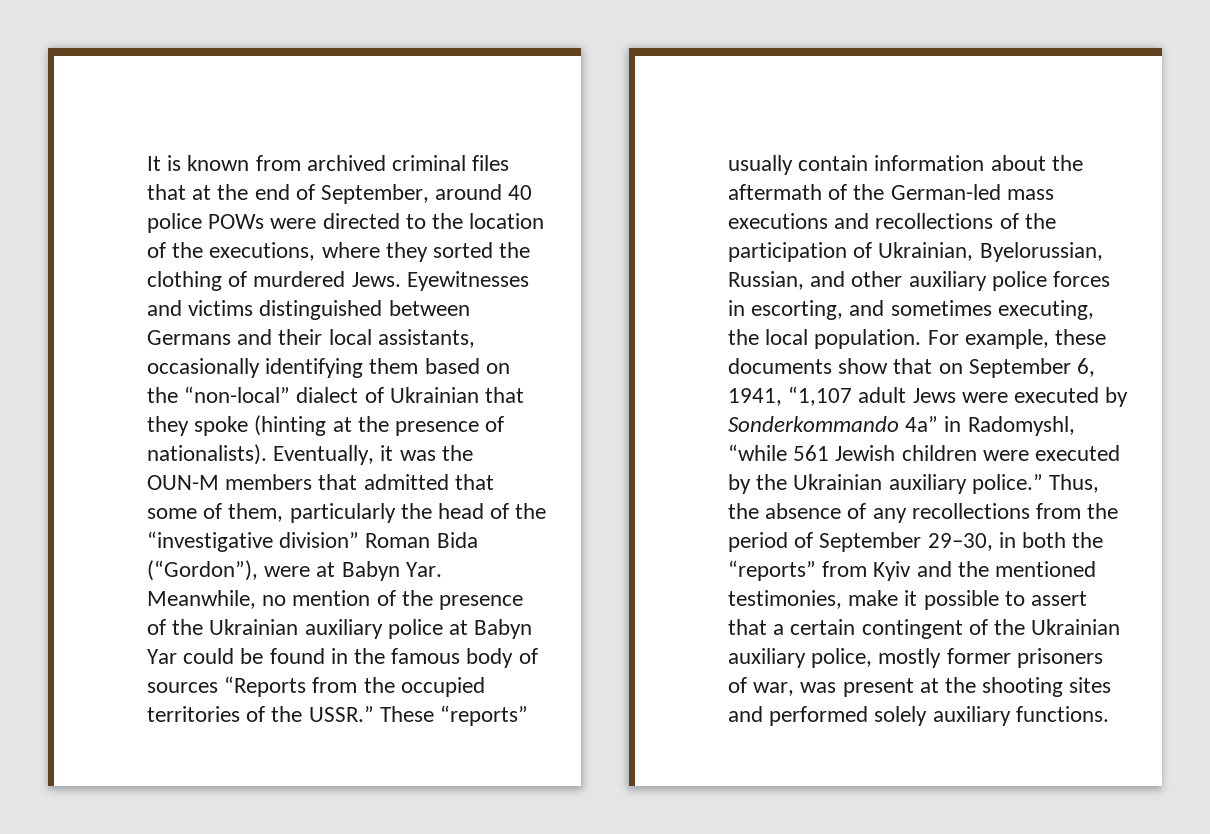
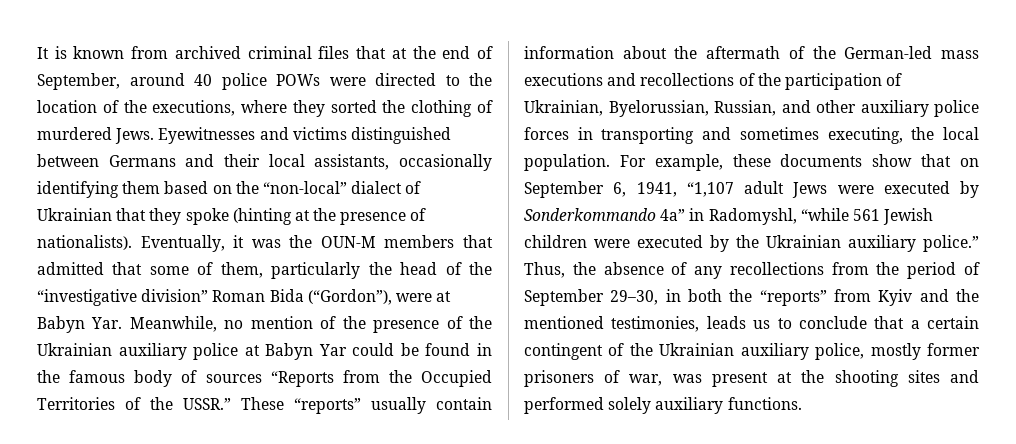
- Eventually, it was the OUN-M members that admitted that some of them, particularly the head of the “investigative division” Roman Bida (“Gordon”), were at Babyn Yar. Meanwhile, no mention of the presence of the Ukrainian auxiliary police at Babyn Yar could be found in the famous body of sources “Reports from the occupied territories of the USSR.”
+ Eventually, it was the OUN-M members that admitted that some of them, particularly the head of the “investigative division” Roman Bida (“Gordon”), were at Babyn Yar. Meanwhile, no mention of the presence of the Ukrainian auxiliary police at Babyn Yar could be found in the famous body of sources “Reports from the Occupied Territories of the USSR.”
- These “reports” usually contain information about the aftermath of the German-led mass executions and recollections of the participation of Ukrainian, Byelorussian, Russian, and other auxiliary police forces in escorting, and sometimes executing, the local population.
+ These “reports” usually contain information about the aftermath of the German-led mass executions and recollections of the participation of Ukrainian, Byelorussian, Russian, and other auxiliary police forces in transporting and sometimes executing, the local population.
- Thus, the absence of any recollections from the period of September 29–30, in both the “reports” from Kyiv and the mentioned testimonies, make it possible to assert that a certain contingent of the Ukrainian auxiliary police, mostly former prisoners of war, was present at the shooting sites and performed solely auxiliary functions.
+ Thus, the absence of any recollections from the period of September 29–30, in both the “reports” from Kyiv and the mentioned testimonies, leads us to conclude that a certain contingent of the Ukrainian auxiliary police, mostly former prisoners of war, was present at the shooting sites and performed solely auxiliary functions.

